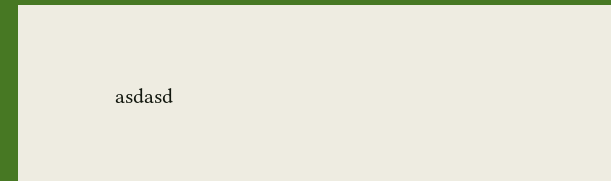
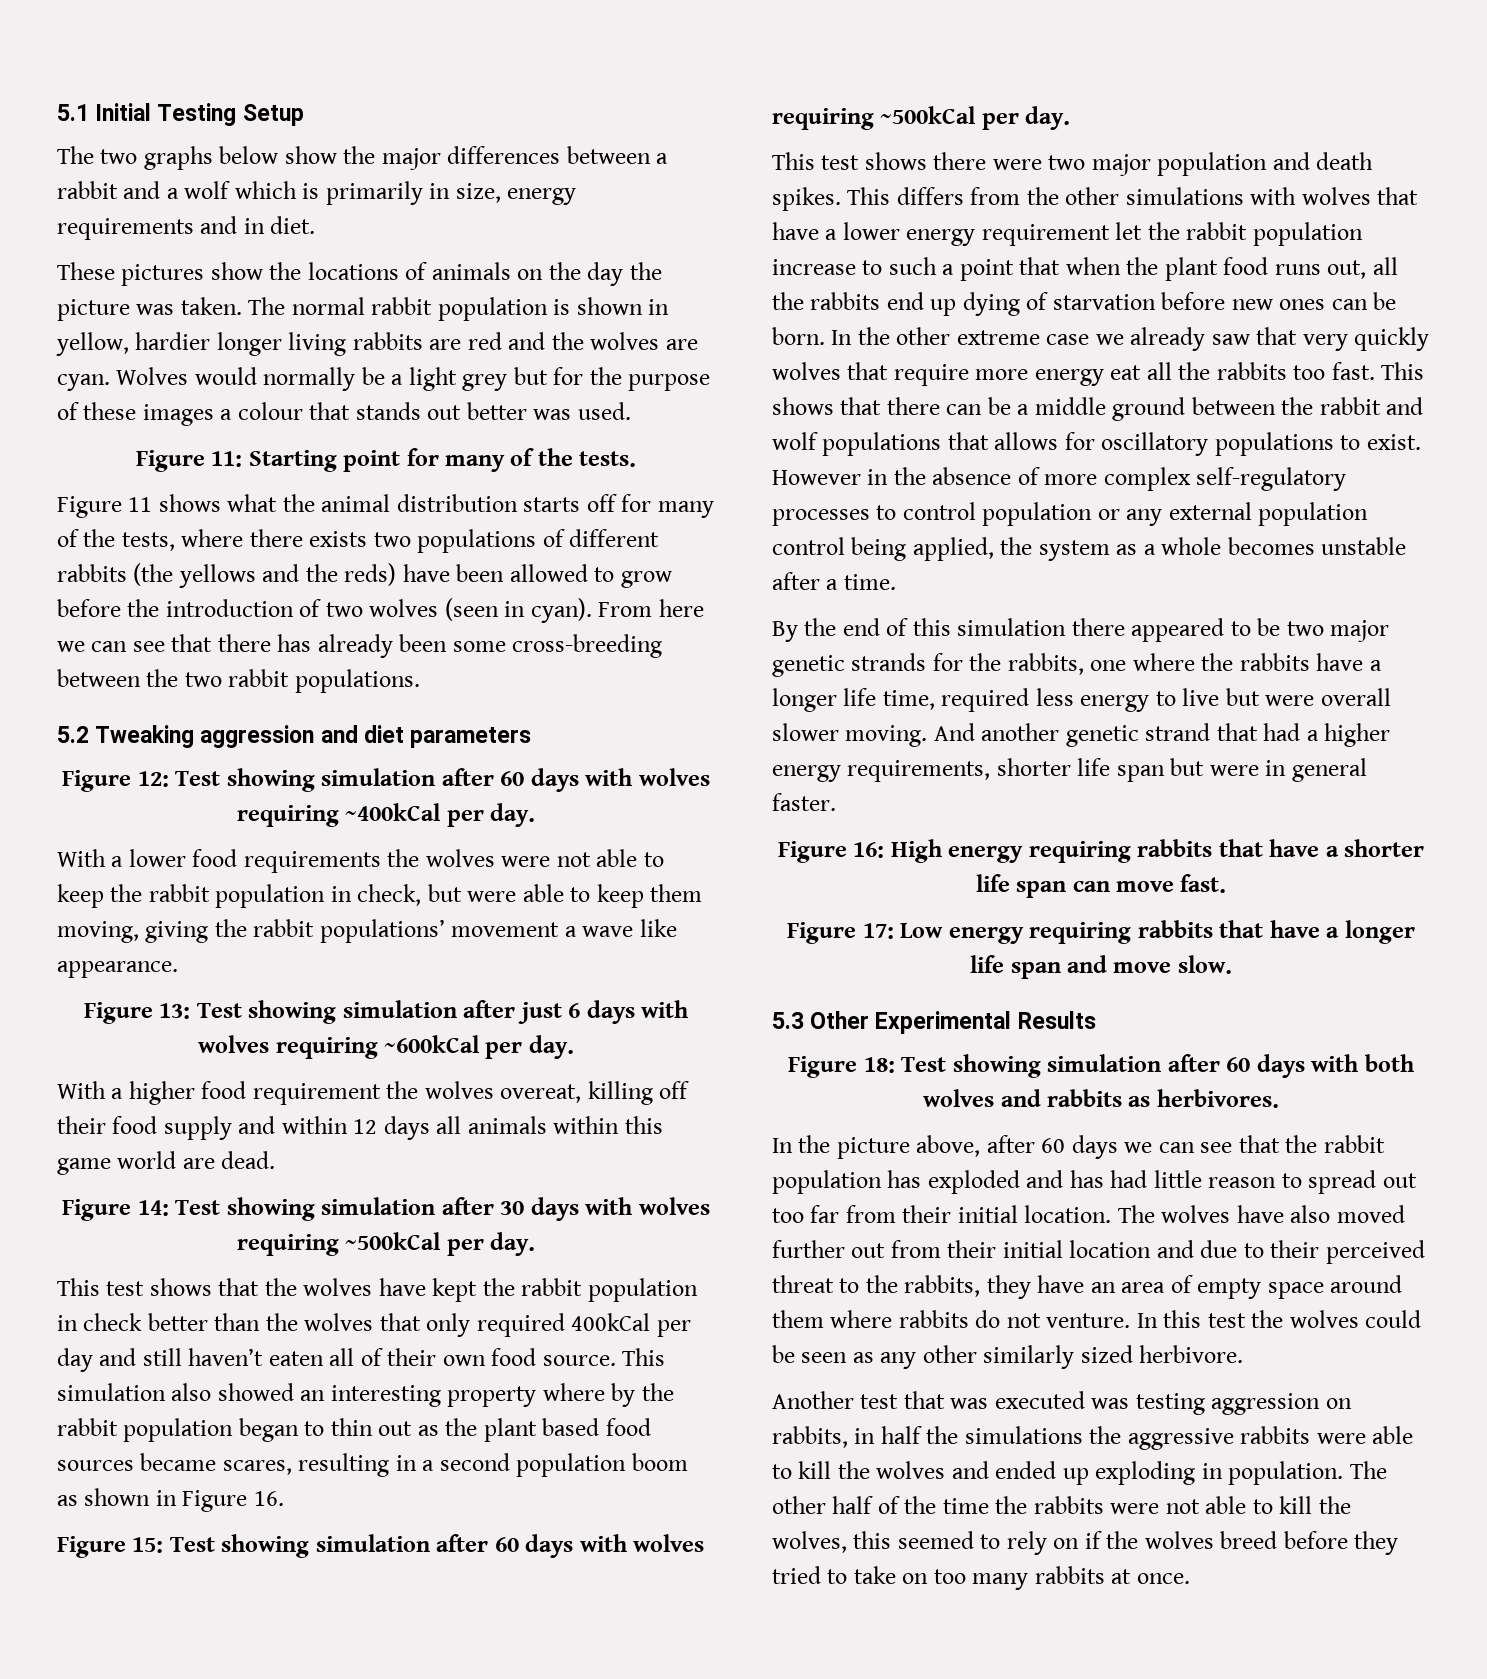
- asdasd
+ 5.1 Initial Testing Setup
+ The two graphs below show the major differences between a rabbit and a wolf which is primarily in size, energy requirements and in diet.
+ These pictures show the locations of animals on the day the picture was taken. The normal rabbit population is shown in yellow, hardier longer living rabbits are red and the wolves are cyan. Wolves would normally be a light grey but for the purpose of these images a colour that stands out better was used.
+ Figure 11: Starting point for many of the tests.
+ Figure 11 shows what the animal distribution starts off for many of the tests, where there exists two populations of different rabbits (the yellows and the reds) have been allowed to grow before the introduction of two wolves (seen in cyan). From here we can see that there has already been some cross-breeding between the two rabbit populations.
+ 5.2 Tweaking aggression and diet parameters
+ Figure 12: Test showing simulation after 60 days with wolves requiring ~400kCal per day.
+ With a lower food requirements the wolves were not able to keep the rabbit population in check, but were able to keep them moving, giving the rabbit populations’ movement a wave like appearance.
+ Figure 13: Test showing simulation after just 6 days with wolves requiring ~600kCal per day.
+ With a higher food requirement the wolves overeat, killing off their food supply and within 12 days all animals within this game world are dead.
+ Figure 14: Test showing simulation after 30 days with wolves requiring ~500kCal per day.
+ This test shows that the wolves have kept the rabbit population in check better than the wolves that only required 400kCal per day and still haven’t eaten all of their own food source. This simulation also showed an interesting property where by the rabbit population began to thin out as the plant based food sources became scares, resulting in a second population boom as shown in Figure 16.
+ Figure 15: Test showing simulation after 60 days with wolves requiring ~500kCal per day.
+ This test shows there were two major population and death spikes. This differs from the other simulations with wolves that have a lower energy requirement let the rabbit population increase to such a point that when the plant food runs out, all the rabbits end up dying of starvation before new ones can be born. In the other extreme case we already saw that very quickly wolves that require more energy eat all the rabbits too fast. This shows that there can be a middle ground between the rabbit and wolf populations that allows for oscillatory populations to exist. However in the absence of more complex self-regulatory processes to control population or any external population control being applied, the system as a whole becomes unstable after a time.
+ By the end of this simulation there appeared to be two major genetic strands for the rabbits, one where the rabbits have a longer life time, required less energy to live but were overall slower moving. And another genetic strand that had a higher energy requirements, shorter life span but were in general faster.
+ Figure 16: High energy requiring rabbits that have a shorter life span can move fast.
+ Figure 17: Low energy requiring rabbits that have a longer life span and move slow.
+ 5.3 Other Experimental Results
+ Figure 18: Test showing simulation after 60 days with both wolves and rabbits as herbivores.
+ In the picture above, after 60 days we can see that the rabbit population has exploded and has had little reason to spread out too far from their initial location. The wolves have also moved further out from their initial location and due to their perceived threat to the rabbits, they have an area of empty space around them where rabbits do not venture. In this test the wolves could be seen as any other similarly sized herbivore.
+ Another test that was executed was testing aggression on rabbits, in half the simulations the aggressive rabbits were able to kill the wolves and ended up exploding in population. The other half of the time the rabbits were not able to kill the wolves, this seemed to rely on if the wolves breed before they tried to take on too many rabbits at once.

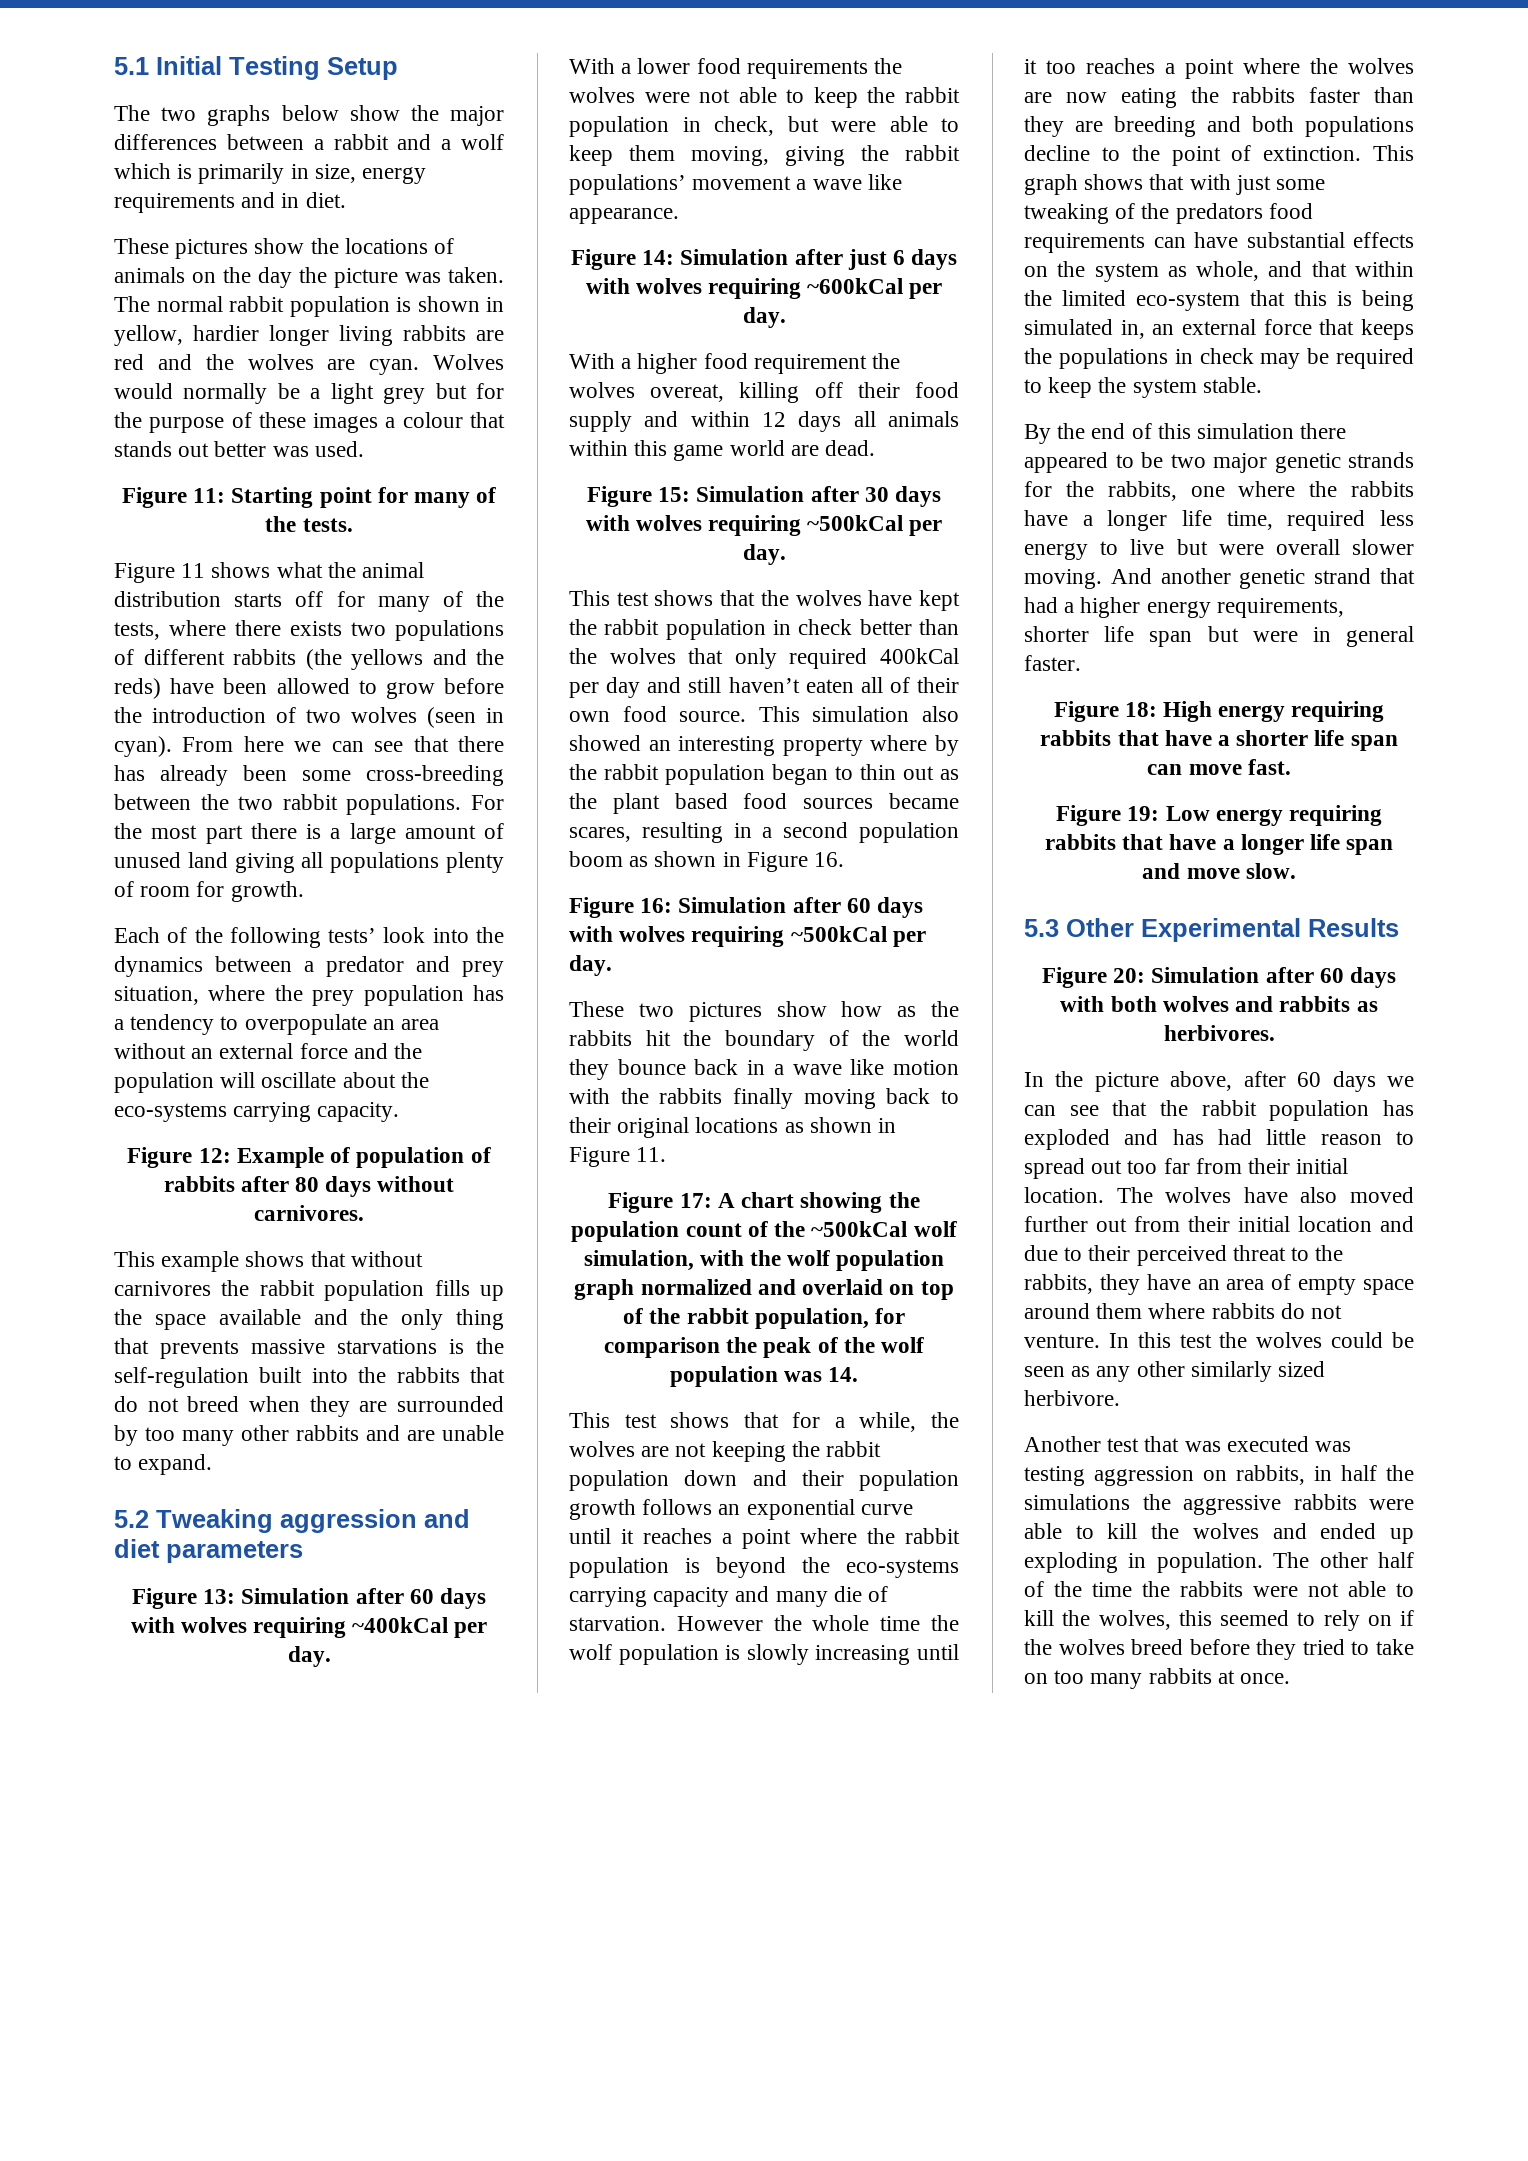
+ For the most part there is a large amount of unused land giving all populations plenty of room for growth.
+ Each of the following tests’ look into the dynamics between a predator and prey situation, where the prey population has a tendency to overpopulate an area without an external force and the population will oscillate about the eco-systems carrying capacity.
+ Figure 12: Example of population of rabbits after 80 days without carnivores.
+ This example shows that without carnivores the rabbit population fills up the space available and the only thing that prevents massive starvations is the self-regulation built into the rabbits that do not breed when they are surrounded by too many other rabbits and are unable to expand.
- Figure 12: Test showing simulation after 60 days with wolves requiring ~400kCal per day.
+ Figure 13: Simulation after 60 days with wolves requiring ~400kCal per day.
- Figure 13: Test showing simulation after just 6 days with wolves requiring ~600kCal per day.
+ Figure 14: Simulation after just 6 days with wolves requiring ~600kCal per day.
- Figure 14: Test showing simulation after 30 days with wolves requiring ~500kCal per day.
+ Figure 15: Simulation after 30 days with wolves requiring ~500kCal per day.
- Figure 15: Test showing simulation after 60 days with wolves requiring ~500kCal per day.
+ Figure 16: Simulation after 60 days with wolves requiring ~500kCal per day.
- This test shows there were two major population and death spikes. This differs from the other simulations with wolves that have a lower energy requirement let the rabbit population increase to such a point that when the plant food runs out, all the rabbits end up dying of starvation before new ones can be born. In the other extreme case we already saw that very quickly wolves that require more energy eat all the rabbits too fast. This shows that there can be a middle ground between the rabbit and wolf populations that allows for oscillatory populations to exist. However in the absence of more complex self-regulatory processes to control population or any external population control being applied, the system as a whole becomes unstable after a time.
+ These two pictures show how as the rabbits hit the boundary of the world they bounce back in a wave like motion with the rabbits finally moving back to their original locations as shown in Figure 11.
+ Figure 17: A chart showing the population count of the ~500kCal wolf simulation, with the wolf population graph normalized and overlaid on top of the rabbit population, for comparison the peak of the wolf population was 14.
+ This test shows that for a while, the wolves are not keeping the rabbit population down and their population growth follows an exponential curve until it reaches a point where the rabbit population is beyond the eco-systems carrying capacity and many die of starvation. However the whole time the wolf population is slowly increasing until it too reaches a point where the wolves are now eating the rabbits faster than they are breeding and both populations decline to the point of extinction. This graph shows that with just some tweaking of the predators food requirements can have substantial effects on the system as whole, and that within the limited eco-system that this is being simulated in, an external force that keeps the populations in check may be required to keep the system stable.
- Figure 16: High energy requiring rabbits that have a shorter life span can move fast.
+ Figure 18: High energy requiring rabbits that have a shorter life span can move fast.
- Figure 17: Low energy requiring rabbits that have a longer life span and move slow.
+ Figure 19: Low energy requiring rabbits that have a longer life span and move slow.
- Figure 18: Test showing simulation after 60 days with both wolves and rabbits as herbivores.
+ Figure 20: Simulation after 60 days with both wolves and rabbits as herbivores.

